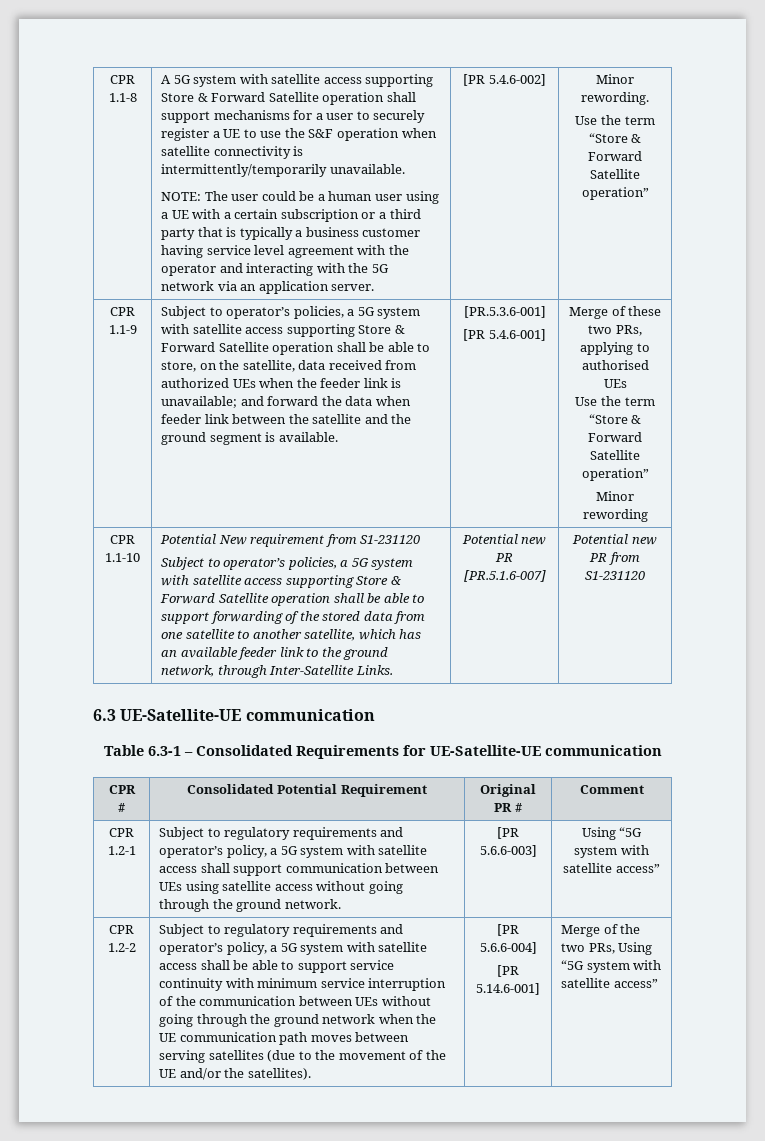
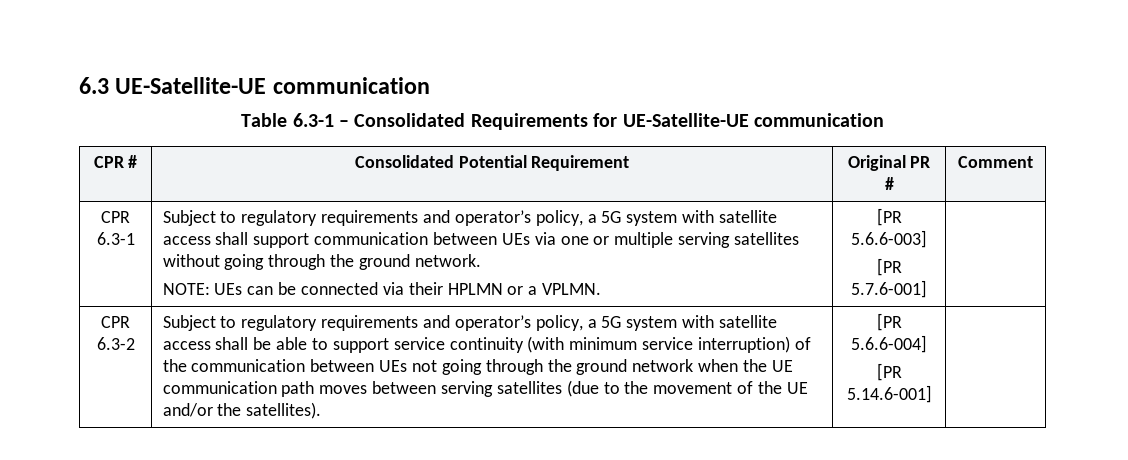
- CPR 1.1-8 | A 5G system with satellite access supporting Store & Forward Satellite operation shall support mechanisms for a user to securely register a UE to use the S&F operation when satellite connectivity is intermittently/temporarily unavailable.
- NOTE: The user could be a human user using a UE with a certain subscription or a third party that is typically a business customer having service level agreement with the operator and interacting with the 5G network via an application server. | [PR 5.4.6-002] | Minor rewording.
- Use the term “Store & Forward Satellite operation”
- CPR 1.1-9 | Subject to operator’s policies, a 5G system with satellite access supporting Store & Forward Satellite operation shall be able to store, on the satellite, data received from authorized UEs when the feeder link is unavailable; and forward the data when feeder link between the satellite and the ground segment is available. | [PR.5.3.6-001]
- [PR 5.4.6-001] | Merge of these two PRs, applying to authorised UEs
- Use the term “Store & Forward Satellite operation”
- Minor rewording
- CPR 1.1-10 | Potential New requirement from S1-231120
- Subject to operator’s policies, a 5G system with satellite access supporting Store & Forward Satellite operation shall be able to support forwarding of the stored data from one satellite to another satellite, which has an available feeder link to the ground network, through Inter-Satellite Links. | Potential new PR [PR.5.1.6-007] | Potential new PR from S1-231120
- CPR 1.2-1
+ CPR 6.3-1
- Subject to regulatory requirements and operator’s policy, a 5G system with satellite access shall support communication between UEs using satellite access without going through the ground network.
+ Subject to regulatory requirements and operator’s policy, a 5G system with satellite access shall support communication between UEs via one or multiple serving satellites without going through the ground network.
- [PR 5.6.6-003] | Using “5G system with satellite access”
- CPR 1.2-2
+ NOTE: UEs can be connected via their HPLMN or a VPLMN. | [PR 5.6.6-003]
+ [PR 5.7.6-001] |
+ CPR 6.3-2
- Subject to regulatory requirements and operator’s policy, a 5G system with satellite access shall be able to support service continuity with minimum service interruption of the communication between UEs without going through the ground network when the UE communication path moves between serving satellites (due to the movement of the UE and/or the satellites).
+ Subject to regulatory requirements and operator’s policy, a 5G system with satellite access shall be able to support service continuity (with minimum service interruption) of the communication between UEs not going through the ground network when the UE communication path moves between serving satellites (due to the movement of the UE and/or the satellites).
- Merge of the two PRs, Using “5G system with satellite access”

